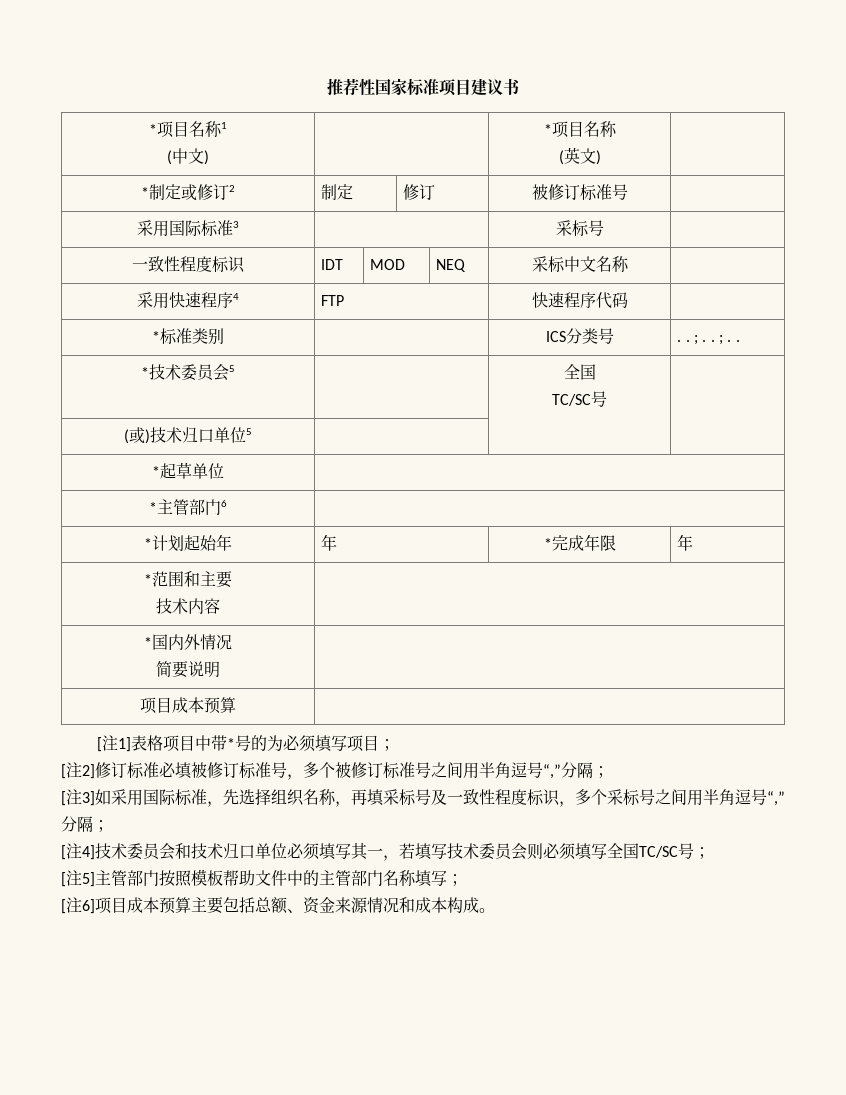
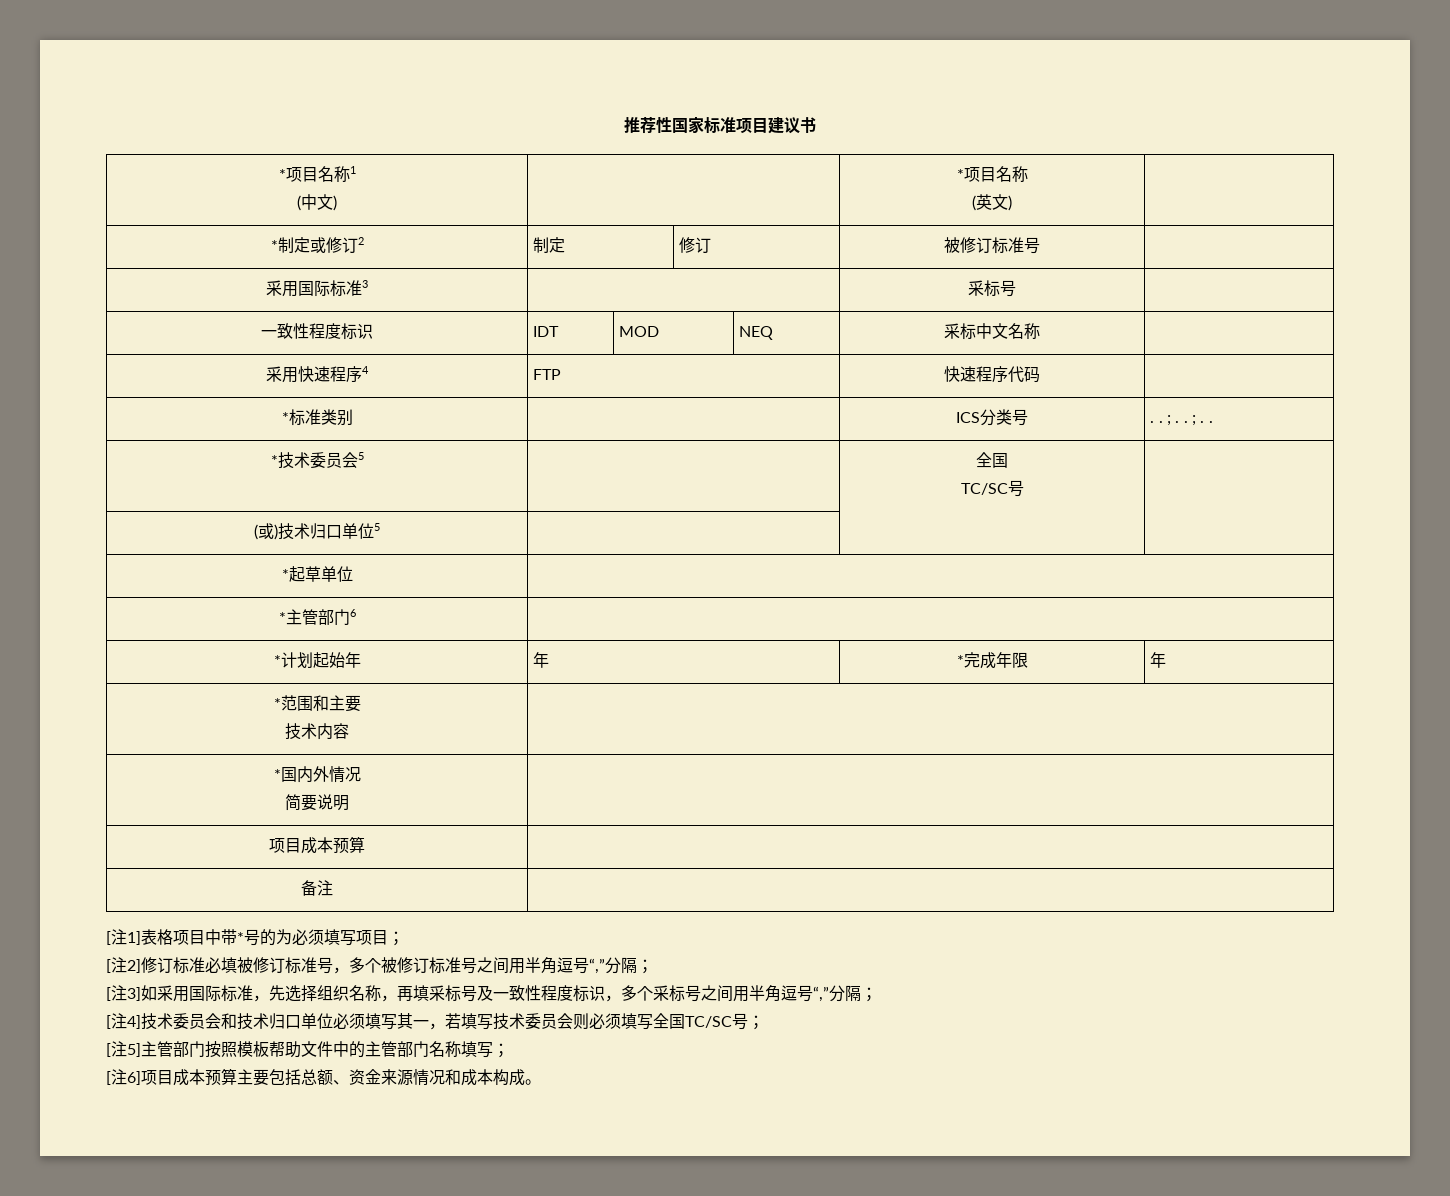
+ 备注 |

